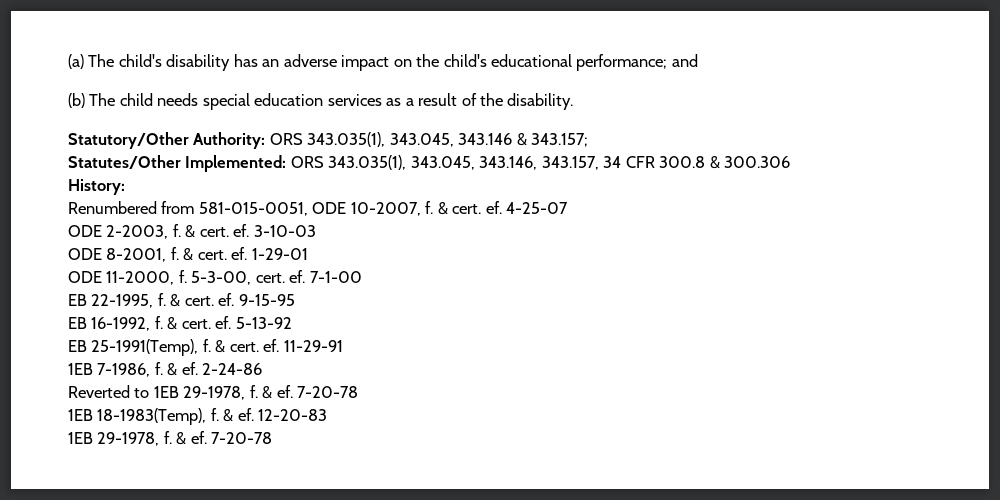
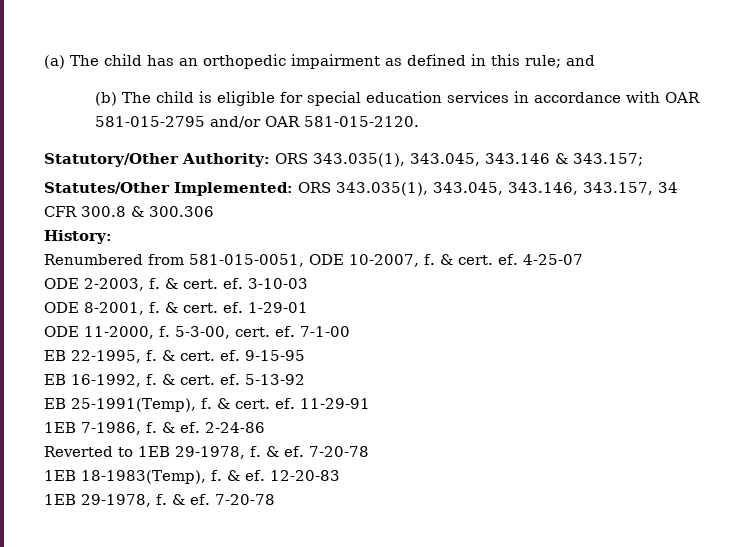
- (a) The child's disability has an adverse impact on the child's educational performance; and
- (b) The child needs special education services as a result of the disability.
+ (a) The child has an orthopedic impairment as defined in this rule; and
+ (b) The child is eligible for special education services in accordance with OAR 581-015-2795 and/or OAR 581-015-2120.

